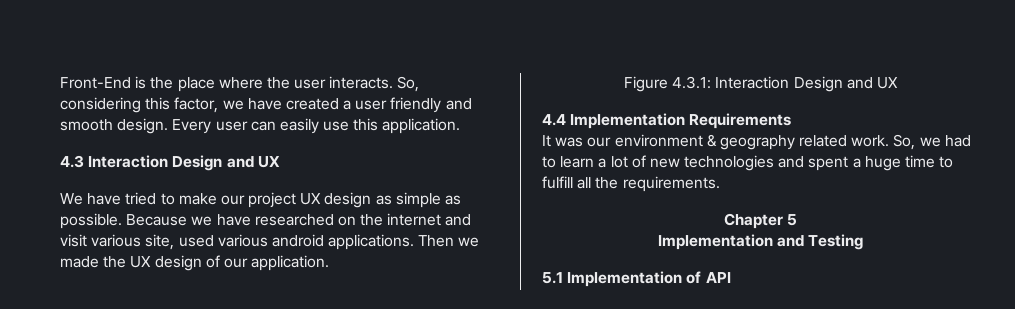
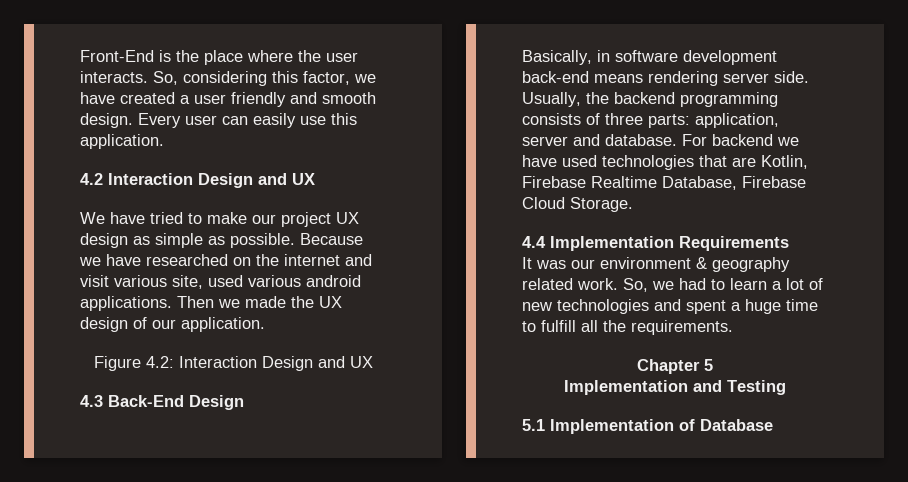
- 4.3 Interaction Design and UX
+ 4.2 Interaction Design and UX
- Figure 4.3.1: Interaction Design and UX
+ Figure 4.2: Interaction Design and UX
+ 4.3 Back-End Design
+ Basically, in software development back-end means rendering server side. Usually, the backend programming consists of three parts: application, server and database. For backend we have used technologies that are Kotlin, Firebase Realtime Database, Firebase Cloud Storage.
- 5.1 Implementation of API
+ 5.1 Implementation of Database

